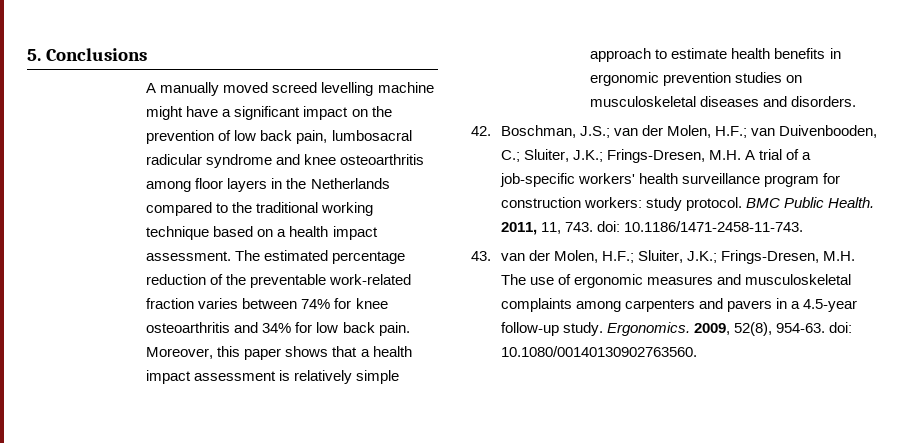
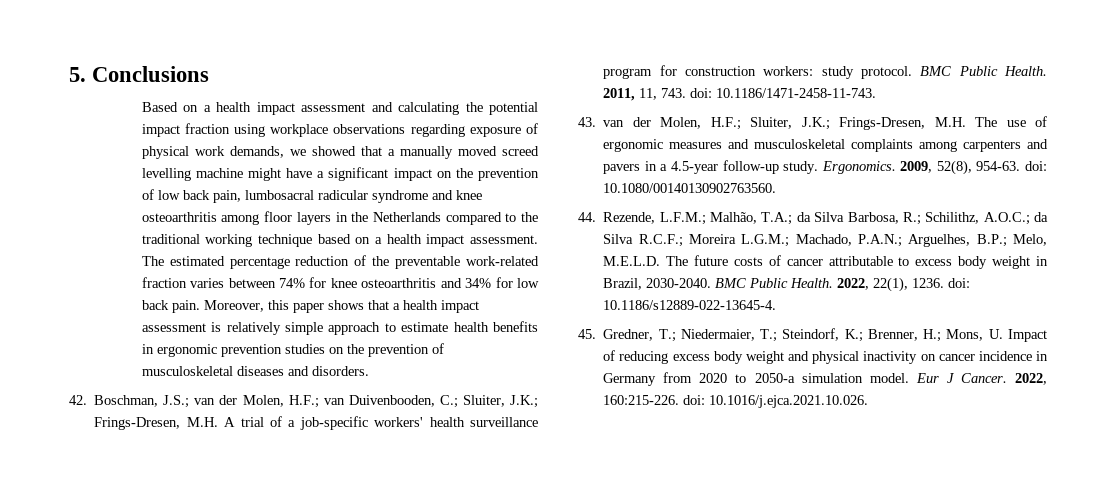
- A manually moved screed levelling machine might have a significant impact on the prevention of low back pain, lumbosacral radicular syndrome and knee osteoarthritis among floor layers in the Netherlands compared to the traditional working technique based on a health impact assessment.
+ Based on a health impact assessment and calculating the potential impact fraction using workplace observations regarding exposure of physical work demands, we showed that a manually moved screed levelling machine might have a significant impact on the prevention of low back pain, lumbosacral radicular syndrome and knee osteoarthritis among floor layers in the Netherlands compared to the traditional working technique based on a health impact assessment.
- Moreover, this paper shows that a health impact assessment is relatively simple approach to estimate health benefits in ergonomic prevention studies on musculoskeletal diseases and disorders.
+ Moreover, this paper shows that a health impact assessment is relatively simple approach to estimate health benefits in ergonomic prevention studies on the prevention of musculoskeletal diseases and disorders.
+ 44. Rezende, L.F.M.; Malhão, T.A.; da Silva Barbosa, R.; Schilithz, A.O.C.; da Silva R.C.F.; Moreira L.G.M.; Machado, P.A.N.; Arguelhes, B.P.; Melo, M.E.L.D. The future costs of cancer attributable to excess body weight in Brazil, 2030-2040. BMC Public Health. 2022, 22(1), 1236. doi: 10.1186/s12889-022-13645-4.
+ 45. Gredner, T.; Niedermaier, T.; Steindorf, K.; Brenner, H.; Mons, U. Impact of reducing excess body weight and physical inactivity on cancer incidence in Germany from 2020 to 2050-a simulation model. Eur J Cancer. 2022, 160:215-226. doi: 10.1016/j.ejca.2021.10.026.

